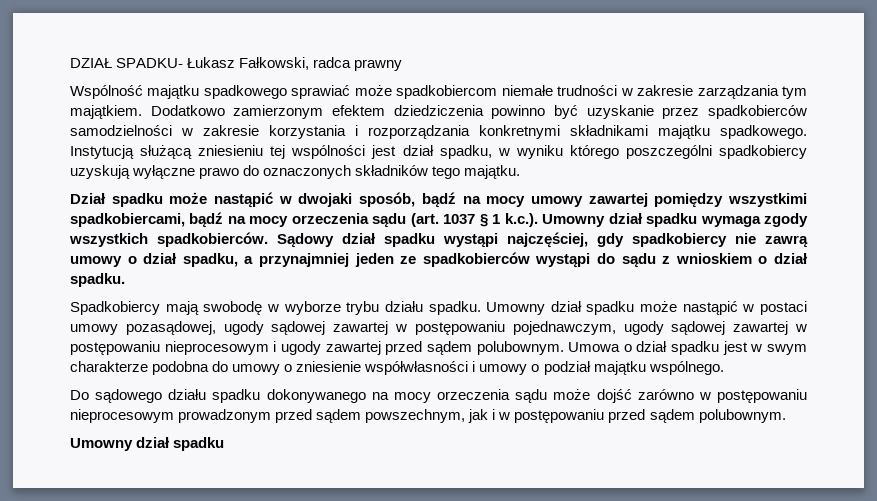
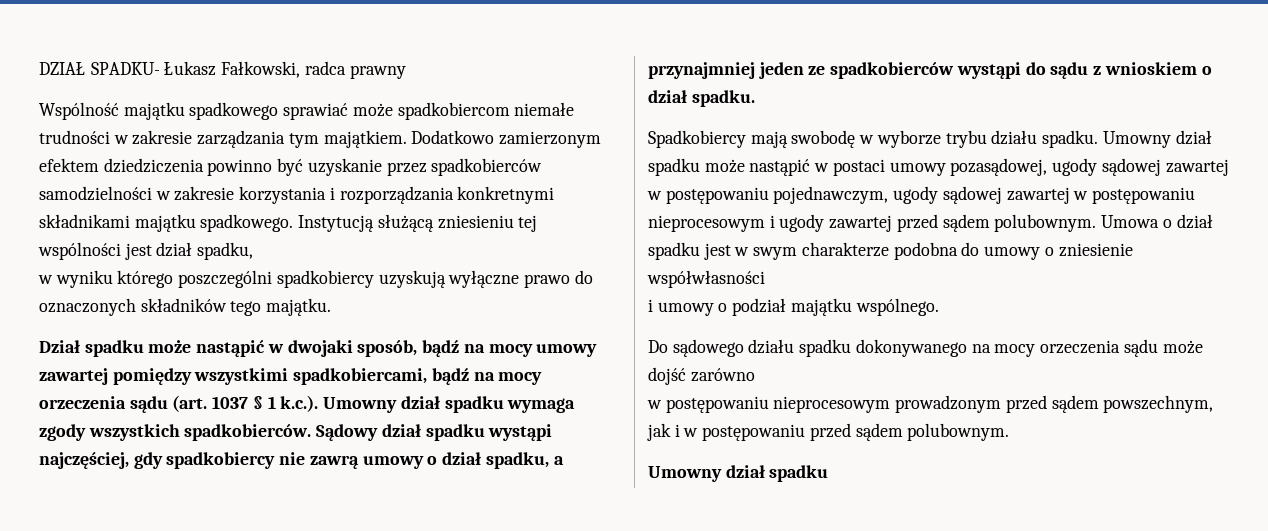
- Instytucją służącą zniesieniu tej wspólności jest dział spadku, w wyniku którego poszczególni spadkobiercy uzyskują wyłączne prawo do oznaczonych składników tego majątku.
+ Instytucją służącą zniesieniu tej wspólności jest dział spadku,
+ w wyniku którego poszczególni spadkobiercy uzyskują wyłączne prawo do oznaczonych składników tego majątku.
- Umowa o dział spadku jest w swym charakterze podobna do umowy o zniesienie współwłasności i umowy o podział majątku wspólnego.
+ Umowa o dział spadku jest w swym charakterze podobna do umowy o zniesienie współwłasności
+ i umowy o podział majątku wspólnego.
- Do sądowego działu spadku dokonywanego na mocy orzeczenia sądu może dojść zarówno w postępowaniu nieprocesowym prowadzonym przed sądem powszechnym, jak i w postępowaniu przed sądem polubownym.
+ Do sądowego działu spadku dokonywanego na mocy orzeczenia sądu może dojść zarówno
+ w postępowaniu nieprocesowym prowadzonym przed sądem powszechnym, jak i w postępowaniu przed sądem polubownym.

